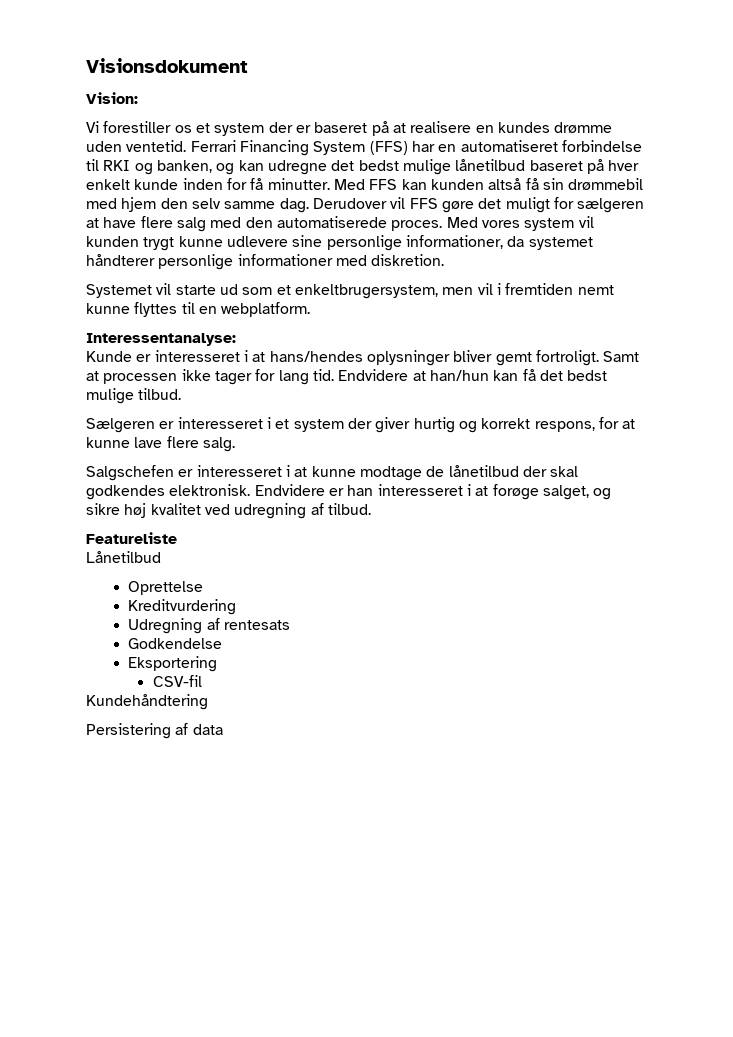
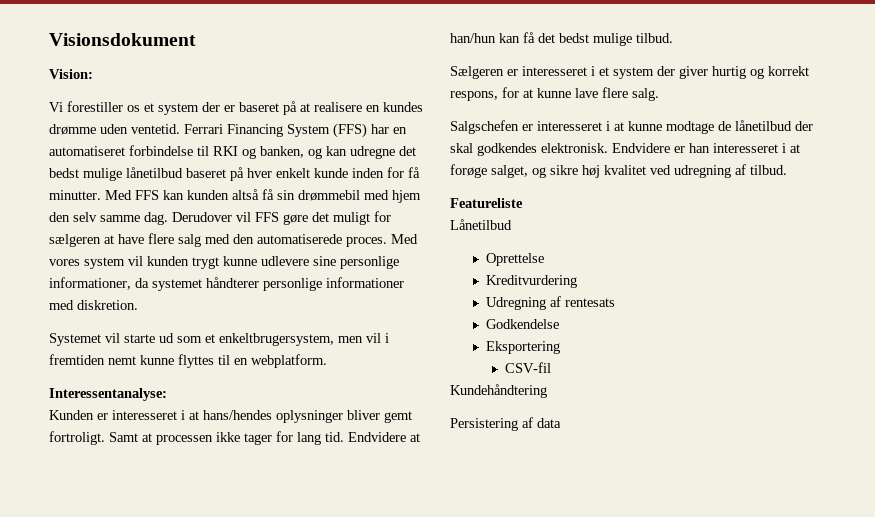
- Kunde er interesseret i at hans/hendes oplysninger bliver gemt fortroligt.
+ Kunden er interesseret i at hans/hendes oplysninger bliver gemt fortroligt.

